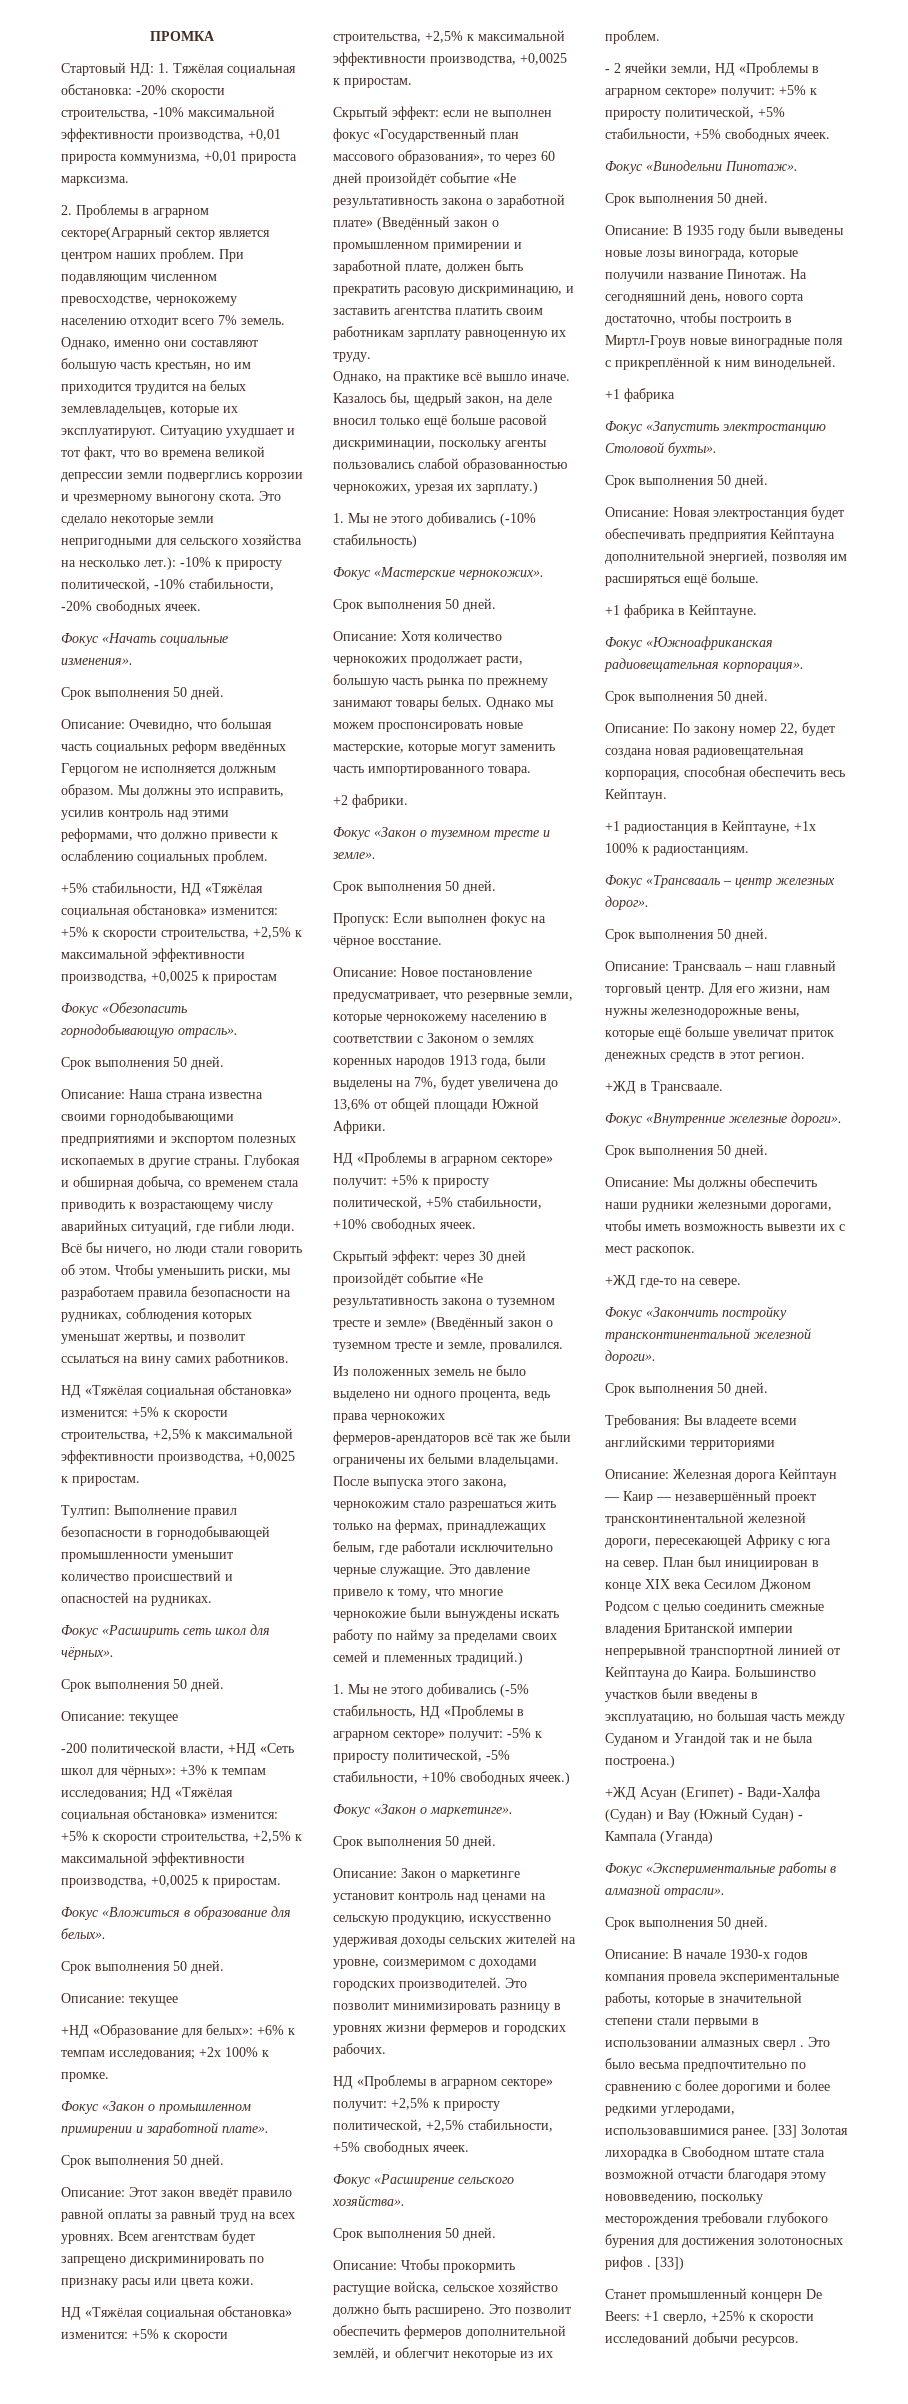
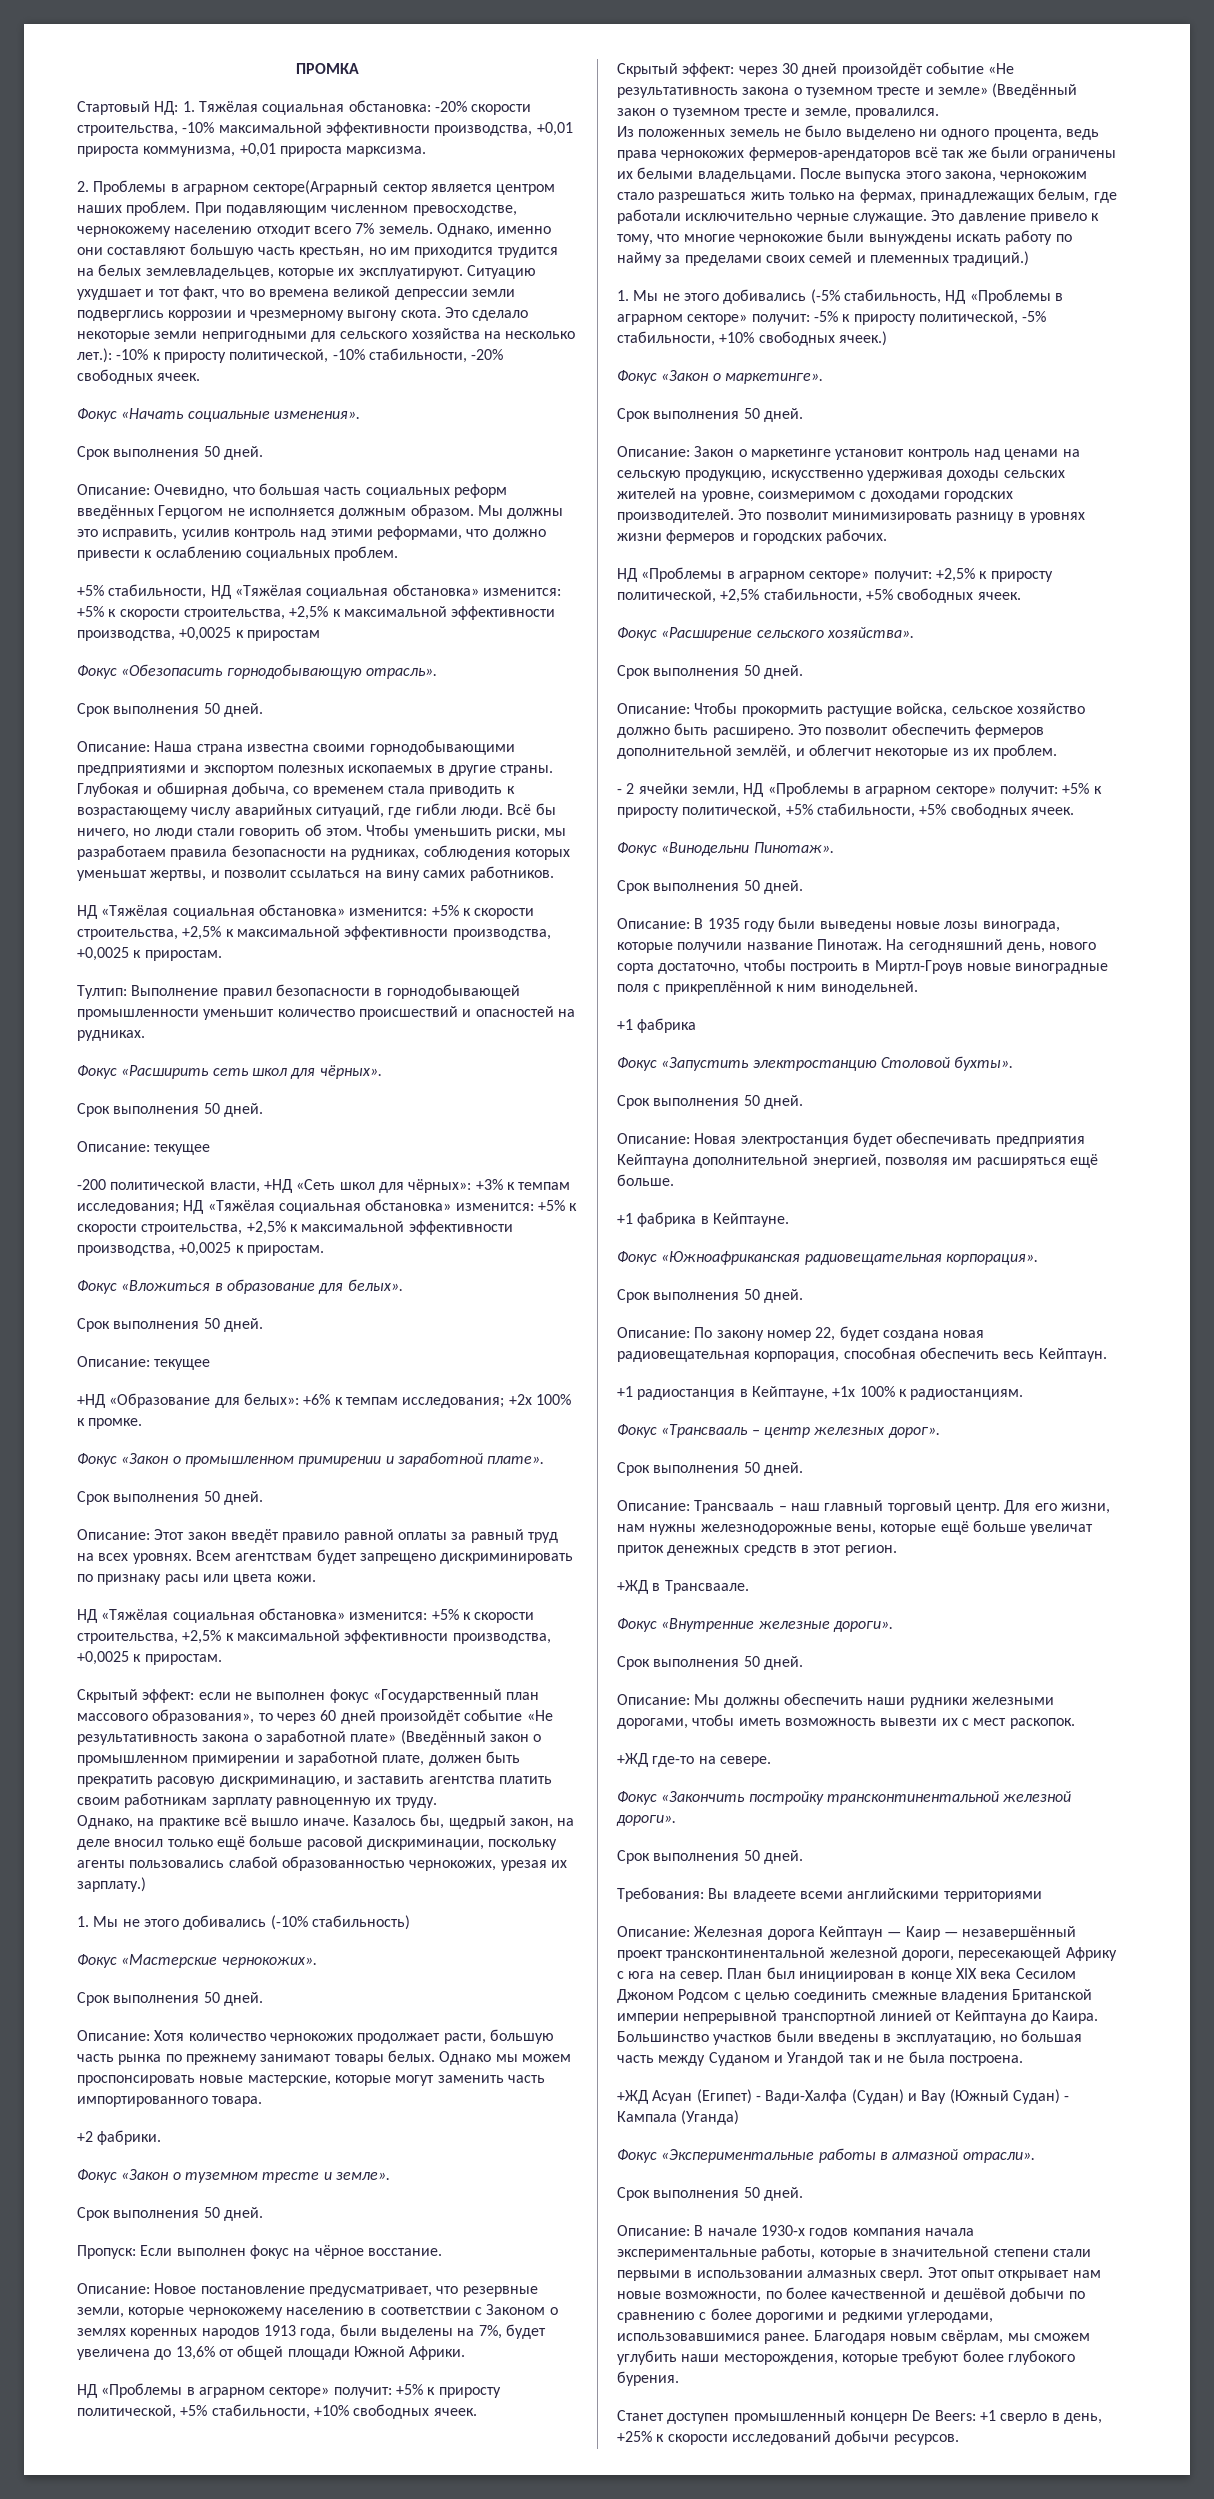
- Ситуацию ухудшает и тот факт, что во времена великой депрессии земли подверглись коррозии и чрезмерному выногону скота.
+ Ситуацию ухудшает и тот факт, что во времена великой депрессии земли подверглись коррозии и чрезмерному выгону скота.
- Большинство участков были введены в эксплуатацию, но большая часть между Суданом и Угандой так и не была построена.)
+ Большинство участков были введены в эксплуатацию, но большая часть между Суданом и Угандой так и не была построена.
- Описание: В начале 1930-х годов компания провела экспериментальные работы, которые в значительной степени стали первыми в использовании алмазных сверл . Это было весьма предпочтительно по сравнению с более дорогими и более редкими углеродами, использовавшимися ранее.
+ Описание: В начале 1930-х годов компания начала экспериментальные работы, которые в значительной степени стали первыми в использовании алмазных сверл. Этот опыт открывает нам новые возможности, по более качественной и дешёвой добычи по сравнению с более дорогими и редкими углеродами, использовавшимися ранее.
- [33] Золотая лихорадка в Свободном штате стала возможной отчасти благодаря этому нововведению, поскольку месторождения требовали глубокого бурения для достижения золотоносных рифов . [33])
+ Благодаря новым свёрлам, мы сможем углубить наши месторождения, которые требуют более глубокого бурения.
- Станет промышленный концерн De Beers: +1 сверло, +25% к скорости исследований добычи ресурсов.
+ Станет доступен промышленный концерн De Beers: +1 сверло в день, +25% к скорости исследований добычи ресурсов.

